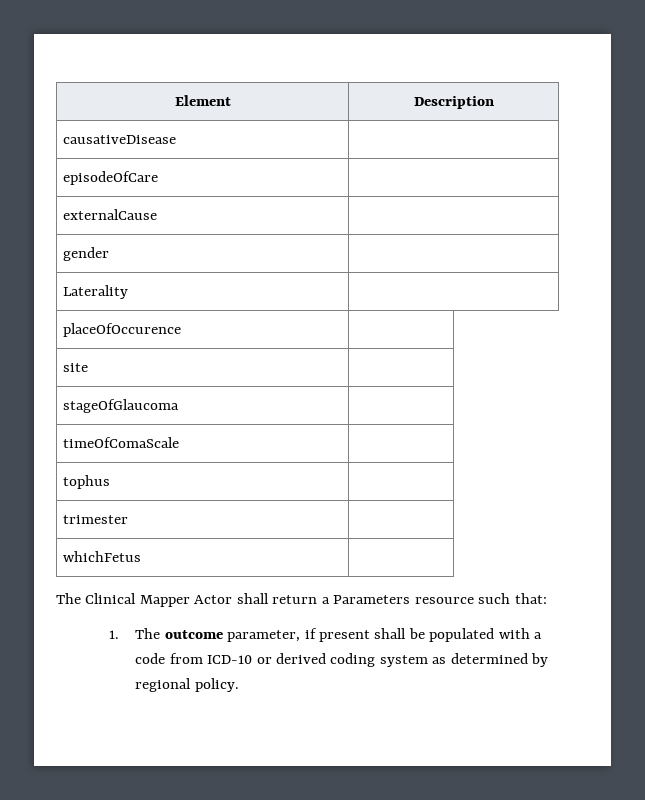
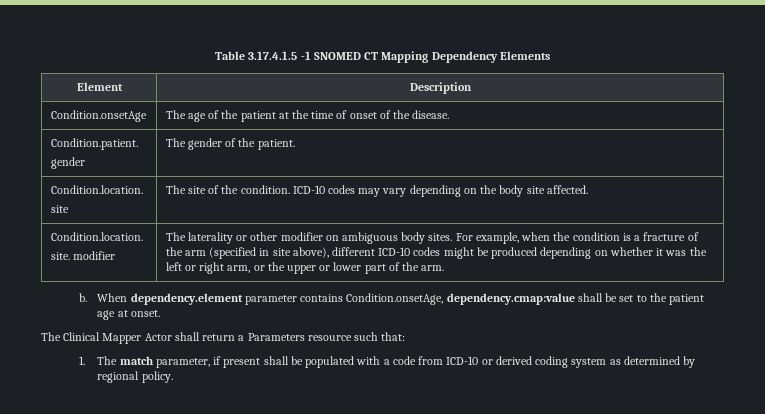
+ Table 3.17.4.1.5 -1 SNOMED CT Mapping Dependency Elements
  Element | Description
- causativeDisease |
- episodeOfCare |
- externalCause |
- gender |
- Laterality |
- placeOfOccurence |
- site |
- stageOfGlaucoma |
- timeOfComaScale |
- tophus |
- trimester |
- whichFetus |
+ Condition.onsetAge | The age of the patient at the time of onset of the disease.
+ Condition.patient.
+ gender | The gender of the patient.
+ Condition.location.
+ site | The site of the condition. ICD-10 codes may vary depending on the body site affected.
+ Condition.location.
+ site. modifier | The laterality or other modifier on ambiguous body sites. For example, when the condition is a fracture of the arm (specified in site above), different ICD-10 codes might be produced depending on whether it was the left or right arm, or the upper or lower part of the arm.
+ b. When dependency.element parameter contains Condition.onsetAge, dependency.cmap:value shall be set to the patient age at onset.
- 1. The outcome parameter, if present shall be populated with a code from ICD-10 or derived coding system as determined by regional policy.
+ 1. The match parameter, if present shall be populated with a code from ICD-10 or derived coding system as determined by regional policy.

